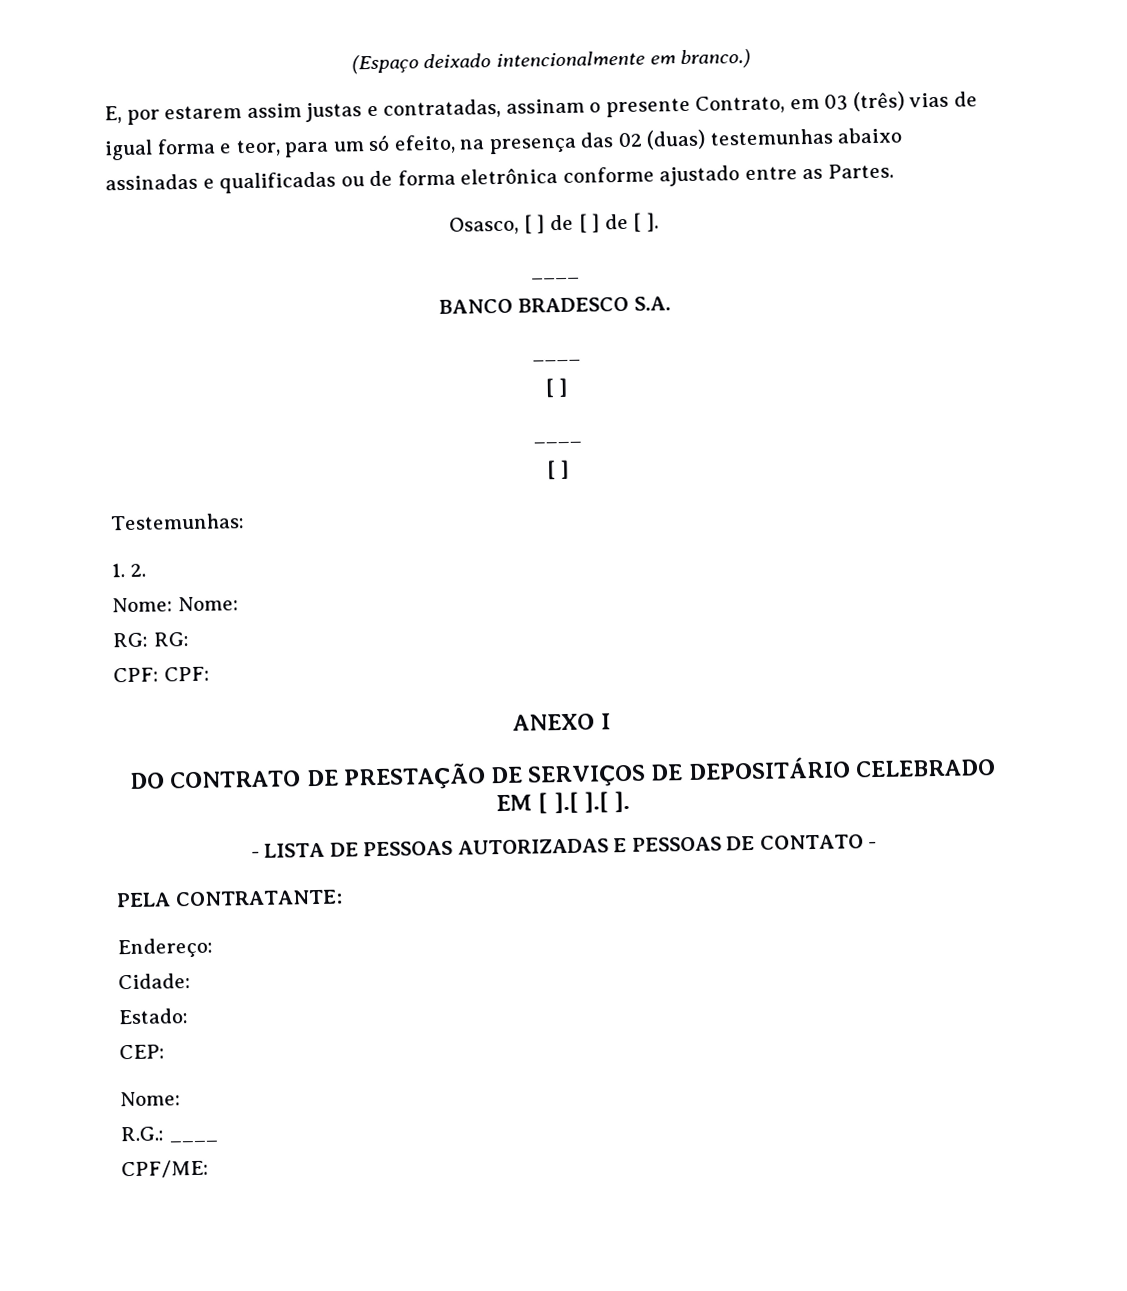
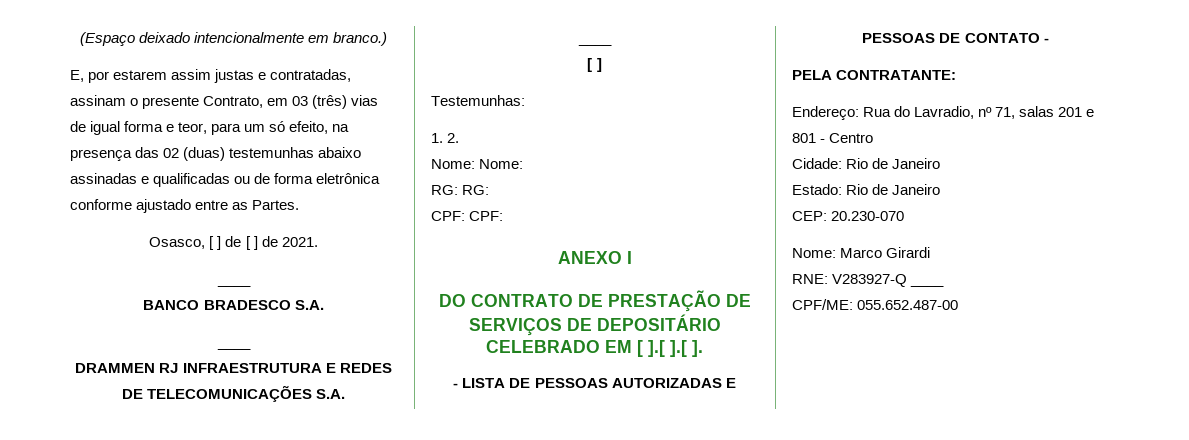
- Osasco, [ ] de [ ] de [ ].
+ Osasco, [ ] de [ ] de 2021.
  BANCO BRADESCO S.A.
  ____
- [ ]
+ DRAMMEN RJ INFRAESTRUTURA E REDES DE TELECOMUNICAÇÕES S.A.
- Endereço:
- Cidade:
- Estado:
+ Endereço: Rua do Lavradio, nº 71, salas 201 e 801 - Centro
+ Cidade: Rio de Janeiro
+ Estado: Rio de Janeiro
- CEP:
- Nome:
- R.G.: ____
+ CEP: 20.230-070
+ Nome: Marco Girardi
+ RNE: V283927-Q ____
- CPF/ME:
+ CPF/ME: 055.652.487-00

